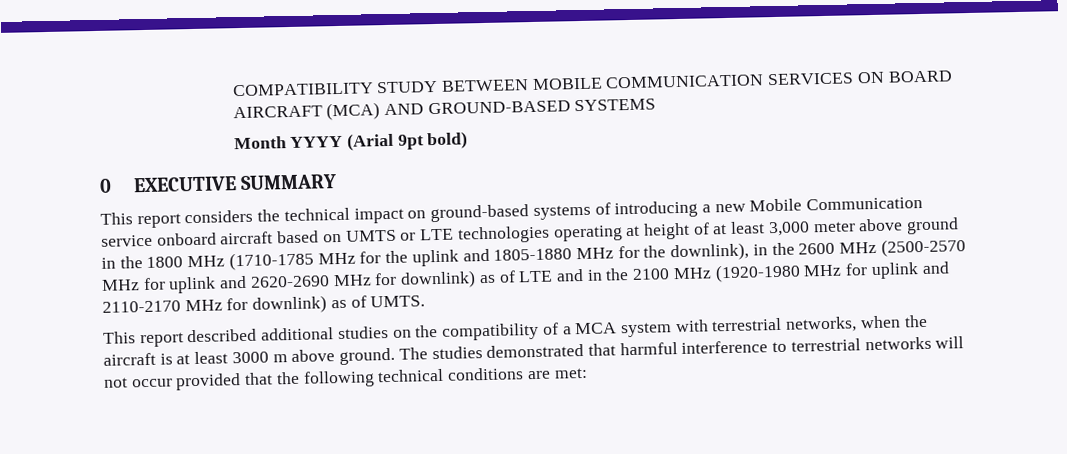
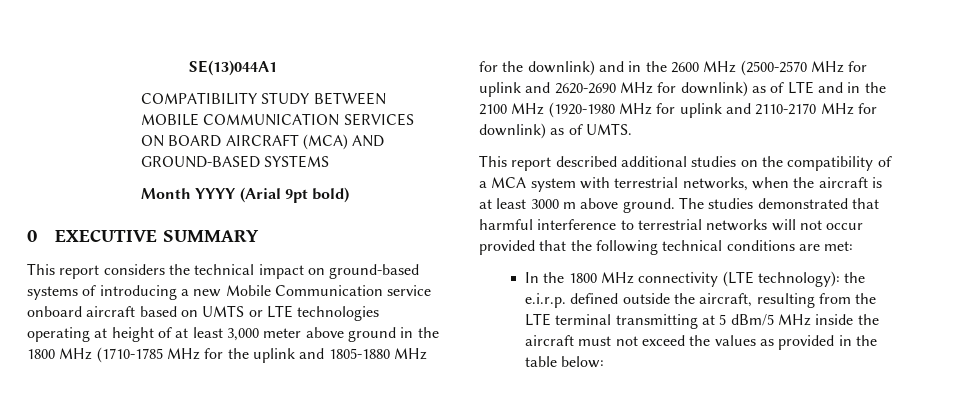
+ SE(13)044A1
- This report considers the technical impact on ground-based systems of introducing a new Mobile Communication service onboard aircraft based on UMTS or LTE technologies operating at height of at least 3,000 meter above ground in the 1800 MHz (1710-1785 MHz for the uplink and 1805-1880 MHz for the downlink), in the 2600 MHz (2500-2570 MHz for uplink and 2620-2690 MHz for downlink) as of LTE and in the 2100 MHz (1920-1980 MHz for uplink and 2110-2170 MHz for downlink) as of UMTS.
+ This report considers the technical impact on ground-based systems of introducing a new Mobile Communication service onboard aircraft based on UMTS or LTE technologies operating at height of at least 3,000 meter above ground in the 1800 MHz (1710-1785 MHz for the uplink and 1805-1880 MHz for the downlink) and in the 2600 MHz (2500-2570 MHz for uplink and 2620-2690 MHz for downlink) as of LTE and in the 2100 MHz (1920-1980 MHz for uplink and 2110-2170 MHz for downlink) as of UMTS.
+ In the 1800 MHz connectivity (LTE technology): the e.i.r.p. defined outside the aircraft, resulting from the LTE terminal transmitting at 5 dBm/5 MHz inside the aircraft must not exceed the values as provided in the table below:

